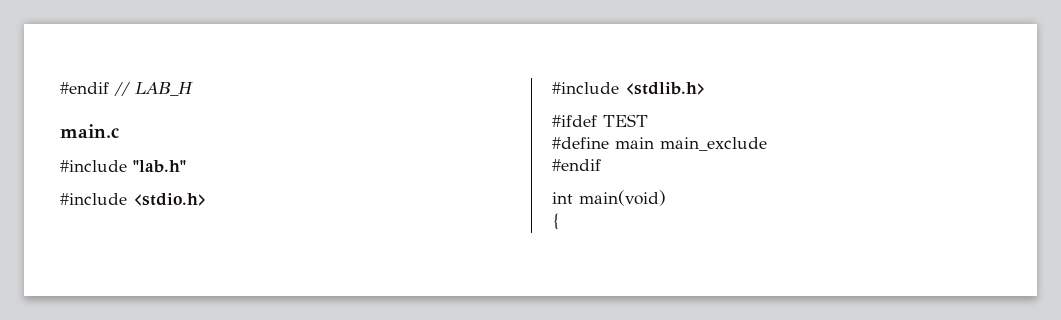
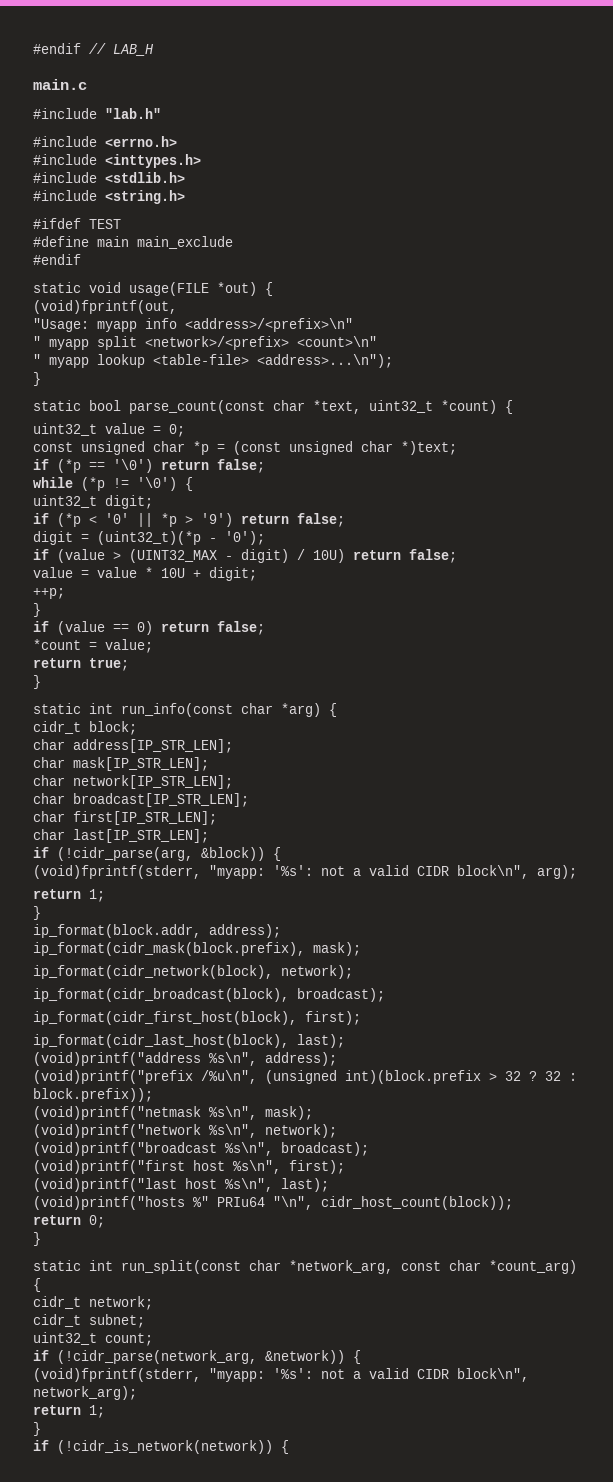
- #include <stdio.h>
+ #include <errno.h>
+ #include <inttypes.h>
+ #include <string.h>
- int main(void)
- {
+ static void usage(FILE *out) {
+ (void)fprintf(out,
+ "Usage: myapp info <address>/<prefix>\n"
+ " myapp split <network>/<prefix> <count>\n"
+ " myapp lookup <table-file> <address>...\n");
+ }
+ static bool parse_count(const char *text, uint32_t *count) {
+ uint32_t value = 0;
+ const unsigned char *p = (const unsigned char *)text;
+ if (*p == '\0') return false;
+ while (*p != '\0') {
+ uint32_t digit;
+ if (*p < '0' || *p > '9') return false;
+ digit = (uint32_t)(*p - '0');
+ if (value > (UINT32_MAX - digit) / 10U) return false;
+ value = value * 10U + digit;
+ ++p;
+ }
+ if (value == 0) return false;
+ *count = value;
+ return true;
+ }
+ static int run_info(const char *arg) {
+ cidr_t block;
+ char address[IP_STR_LEN];
+ char mask[IP_STR_LEN];
+ char network[IP_STR_LEN];
+ char broadcast[IP_STR_LEN];
+ char first[IP_STR_LEN];
+ char last[IP_STR_LEN];
+ if (!cidr_parse(arg, &block)) {
+ (void)fprintf(stderr, "myapp: '%s': not a valid CIDR block\n", arg);
+ return 1;
+ }
+ ip_format(block.addr, address);
+ ip_format(cidr_mask(block.prefix), mask);
+ ip_format(cidr_network(block), network);
+ ip_format(cidr_broadcast(block), broadcast);
+ ip_format(cidr_first_host(block), first);
+ ip_format(cidr_last_host(block), last);
+ (void)printf("address %s\n", address);
+ (void)printf("prefix /%u\n", (unsigned int)(block.prefix > 32 ? 32 : block.prefix));
+ (void)printf("netmask %s\n", mask);
+ (void)printf("network %s\n", network);
+ (void)printf("broadcast %s\n", broadcast);
+ (void)printf("first host %s\n", first);
+ (void)printf("last host %s\n", last);
+ (void)printf("hosts %" PRIu64 "\n", cidr_host_count(block));
+ return 0;
+ }
+ static int run_split(const char *network_arg, const char *count_arg) {
+ cidr_t network;
+ cidr_t subnet;
+ uint32_t count;
+ if (!cidr_parse(network_arg, &network)) {
+ (void)fprintf(stderr, "myapp: '%s': not a valid CIDR block\n", network_arg);
+ return 1;
+ }
+ if (!cidr_is_network(network)) {

